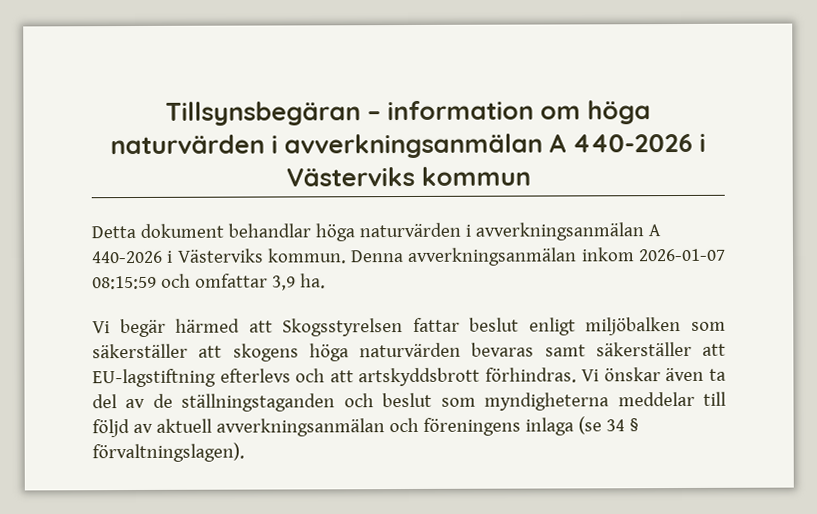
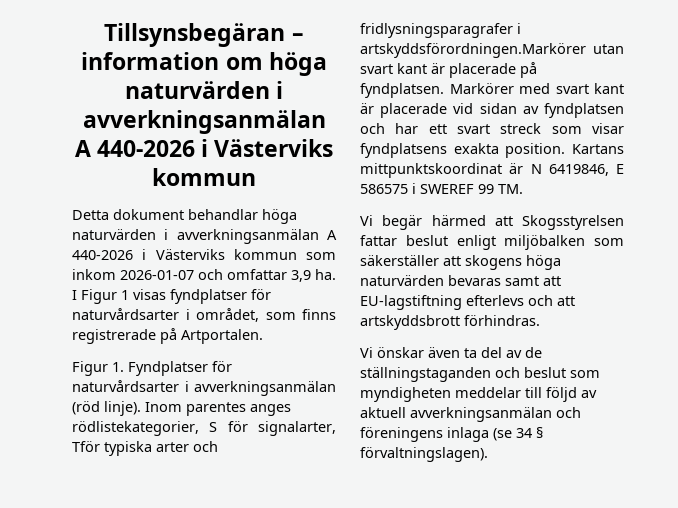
- Detta dokument behandlar höga naturvärden i avverkningsanmälan A 440-2026 i Västerviks kommun. Denna avverkningsanmälan inkom 2026-01-07 08:15:59 och omfattar 3,9 ha.
+ Detta dokument behandlar höga naturvärden i avverkningsanmälan A 440-2026 i Västerviks kommun som inkom 2026-01-07 och omfattar 3,9 ha. I Figur 1 visas fyndplatser för naturvårdsarter i området, som finns registrerade på Artportalen.
+ Figur 1. Fyndplatser för naturvårdsarter i avverkningsanmälan (röd linje). Inom parentes anges rödlistekategorier, S för signalarter, Tför typiska arter och fridlysningsparagrafer i artskyddsförordningen.Markörer utan svart kant är placerade på fyndplatsen. Markörer med svart kant är placerade vid sidan av fyndplatsen och har ett svart streck som visar fyndplatsens exakta position. Kartans mittpunktskoordinat är N 6419846, E 586575 i SWEREF 99 TM.
- Vi begär härmed att Skogsstyrelsen fattar beslut enligt miljöbalken som säkerställer att skogens höga naturvärden bevaras samt säkerställer att EU-lagstiftning efterlevs och att artskyddsbrott förhindras. Vi önskar även ta del av de ställningstaganden och beslut som myndigheterna meddelar till följd av aktuell avverkningsanmälan och föreningens inlaga (se 34 § förvaltningslagen).
+ Vi begär härmed att Skogsstyrelsen fattar beslut enligt miljöbalken som säkerställer att skogens höga naturvärden bevaras samt att EU-lagstiftning efterlevs och att artskyddsbrott förhindras.
+ Vi önskar även ta del av de ställningstaganden och beslut som myndigheten meddelar till följd av aktuell avverkningsanmälan och föreningens inlaga (se 34 § förvaltningslagen).

